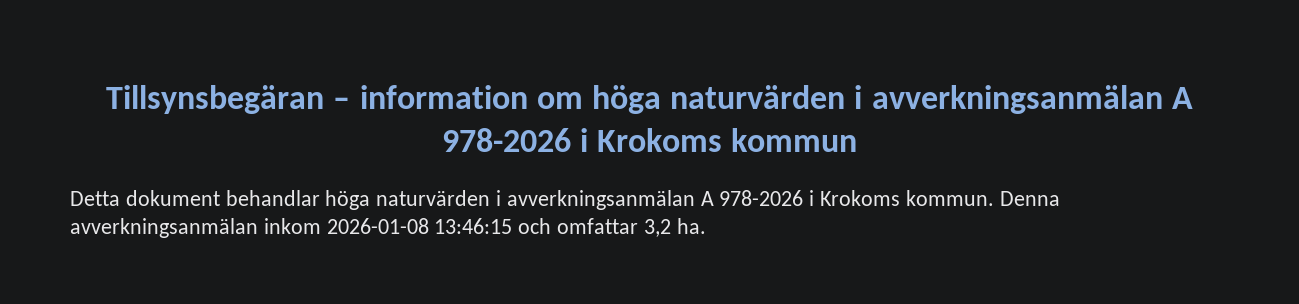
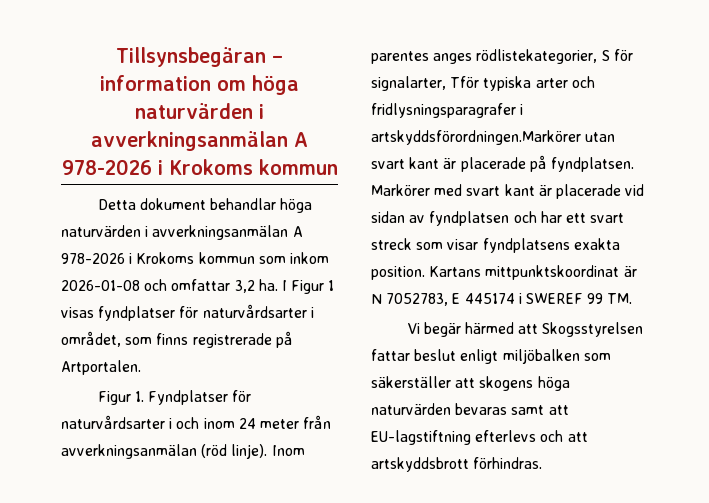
- Detta dokument behandlar höga naturvärden i avverkningsanmälan A 978-2026 i Krokoms kommun. Denna avverkningsanmälan inkom 2026-01-08 13:46:15 och omfattar 3,2 ha.
+ Detta dokument behandlar höga naturvärden i avverkningsanmälan A 978-2026 i Krokoms kommun som inkom 2026-01-08 och omfattar 3,2 ha.
+ I Figur 1 visas fyndplatser för naturvårdsarter i området, som finns registrerade på Artportalen.
+ Figur 1. Fyndplatser för naturvårdsarter i och inom 24 meter från avverkningsanmälan (röd linje). Inom parentes anges rödlistekategorier, S för signalarter, Tför typiska arter och fridlysningsparagrafer i artskyddsförordningen.Markörer utan svart kant är placerade på fyndplatsen. Markörer med svart kant är placerade vid sidan av fyndplatsen och har ett svart streck som visar fyndplatsens exakta position. Kartans mittpunktskoordinat är N 7052783, E 445174 i SWEREF 99 TM.
+ Vi begär härmed att Skogsstyrelsen fattar beslut enligt miljöbalken som säkerställer att skogens höga naturvärden bevaras samt att EU-lagstiftning efterlevs och att artskyddsbrott förhindras.

